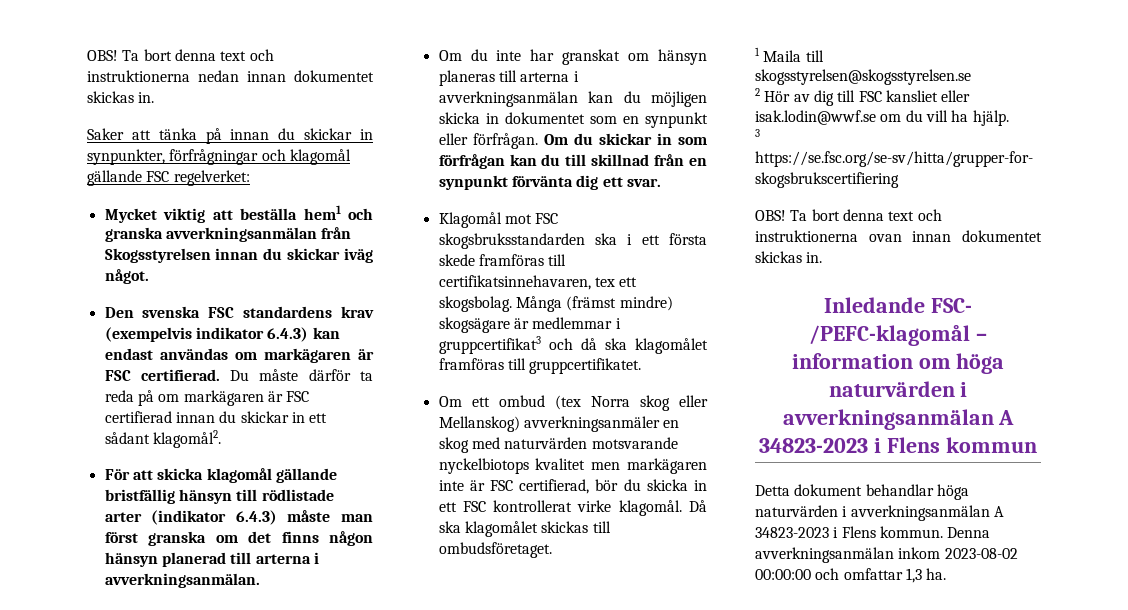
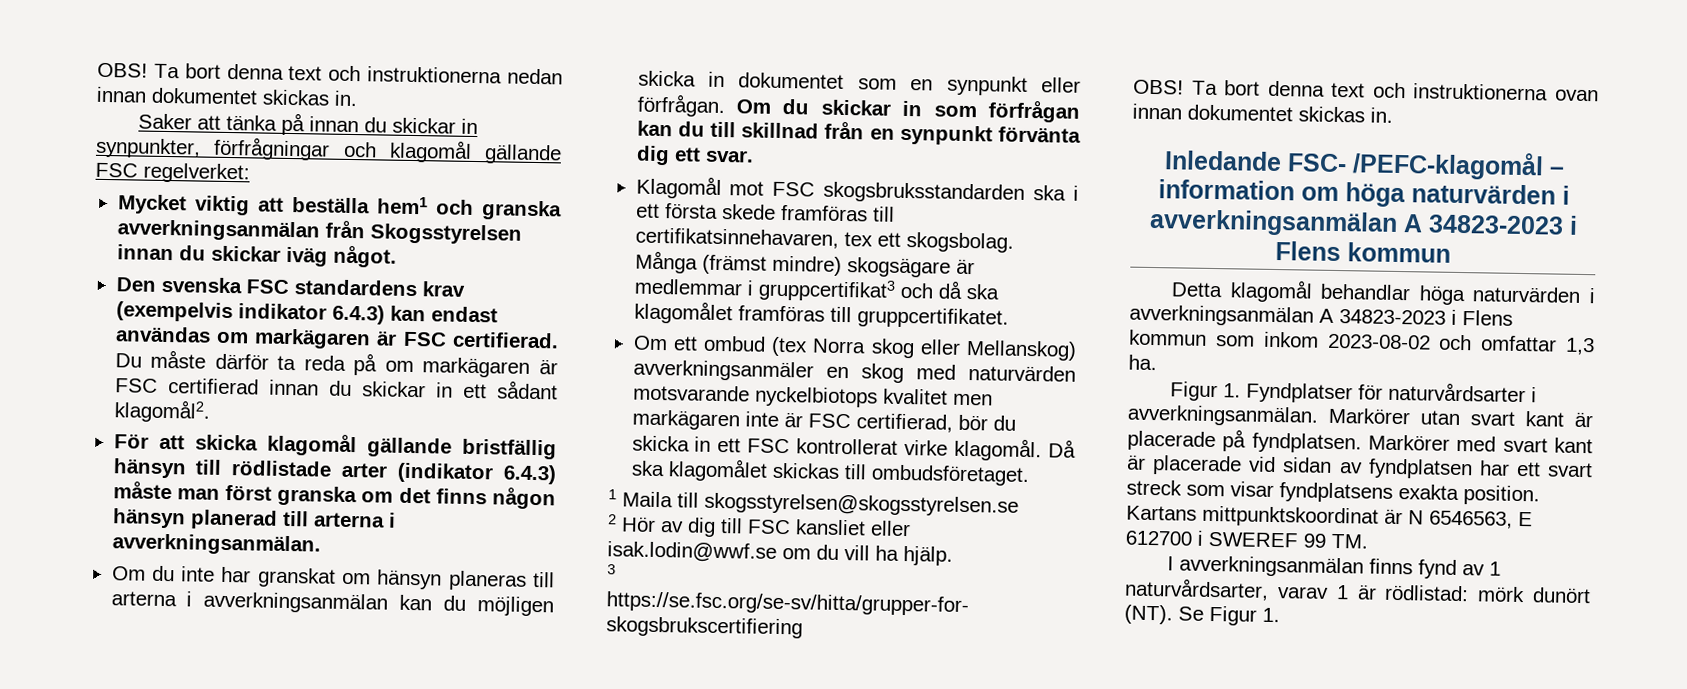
- Detta dokument behandlar höga naturvärden i avverkningsanmälan A 34823-2023 i Flens kommun. Denna avverkningsanmälan inkom 2023-08-02 00:00:00 och omfattar 1,3 ha.
+ Detta klagomål behandlar höga naturvärden i avverkningsanmälan A 34823-2023 i Flens kommun som inkom 2023-08-02 och omfattar 1,3 ha.
+ Figur 1. Fyndplatser för naturvårdsarter i avverkningsanmälan. Markörer utan svart kant är placerade på fyndplatsen. Markörer med svart kant är placerade vid sidan av fyndplatsen har ett svart streck som visar fyndplatsens exakta position. Kartans mittpunktskoordinat är N 6546563, E 612700 i SWEREF 99 TM.
+ I avverkningsanmälan finns fynd av 1 naturvårdsarter, varav 1 är rödlistad: mörk dunört (NT). Se Figur 1.

